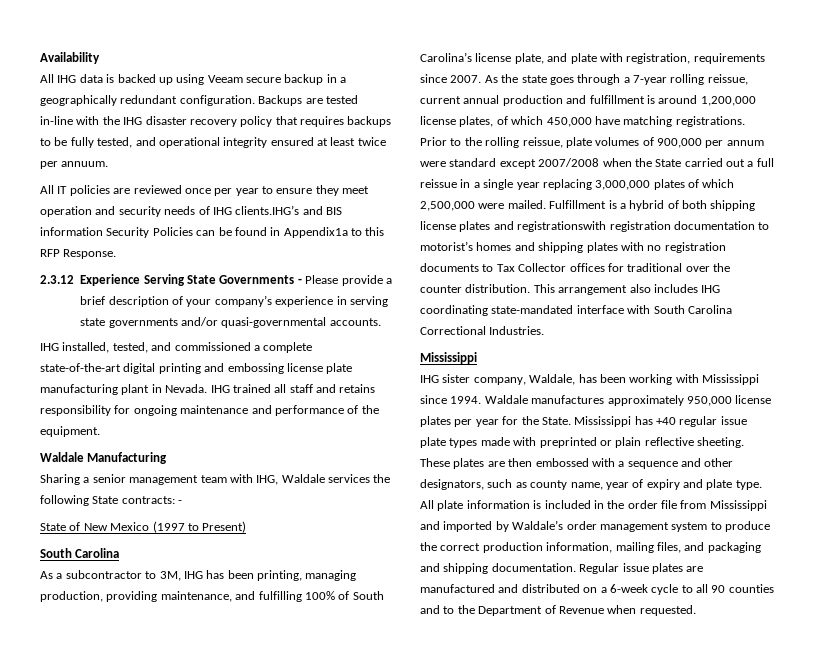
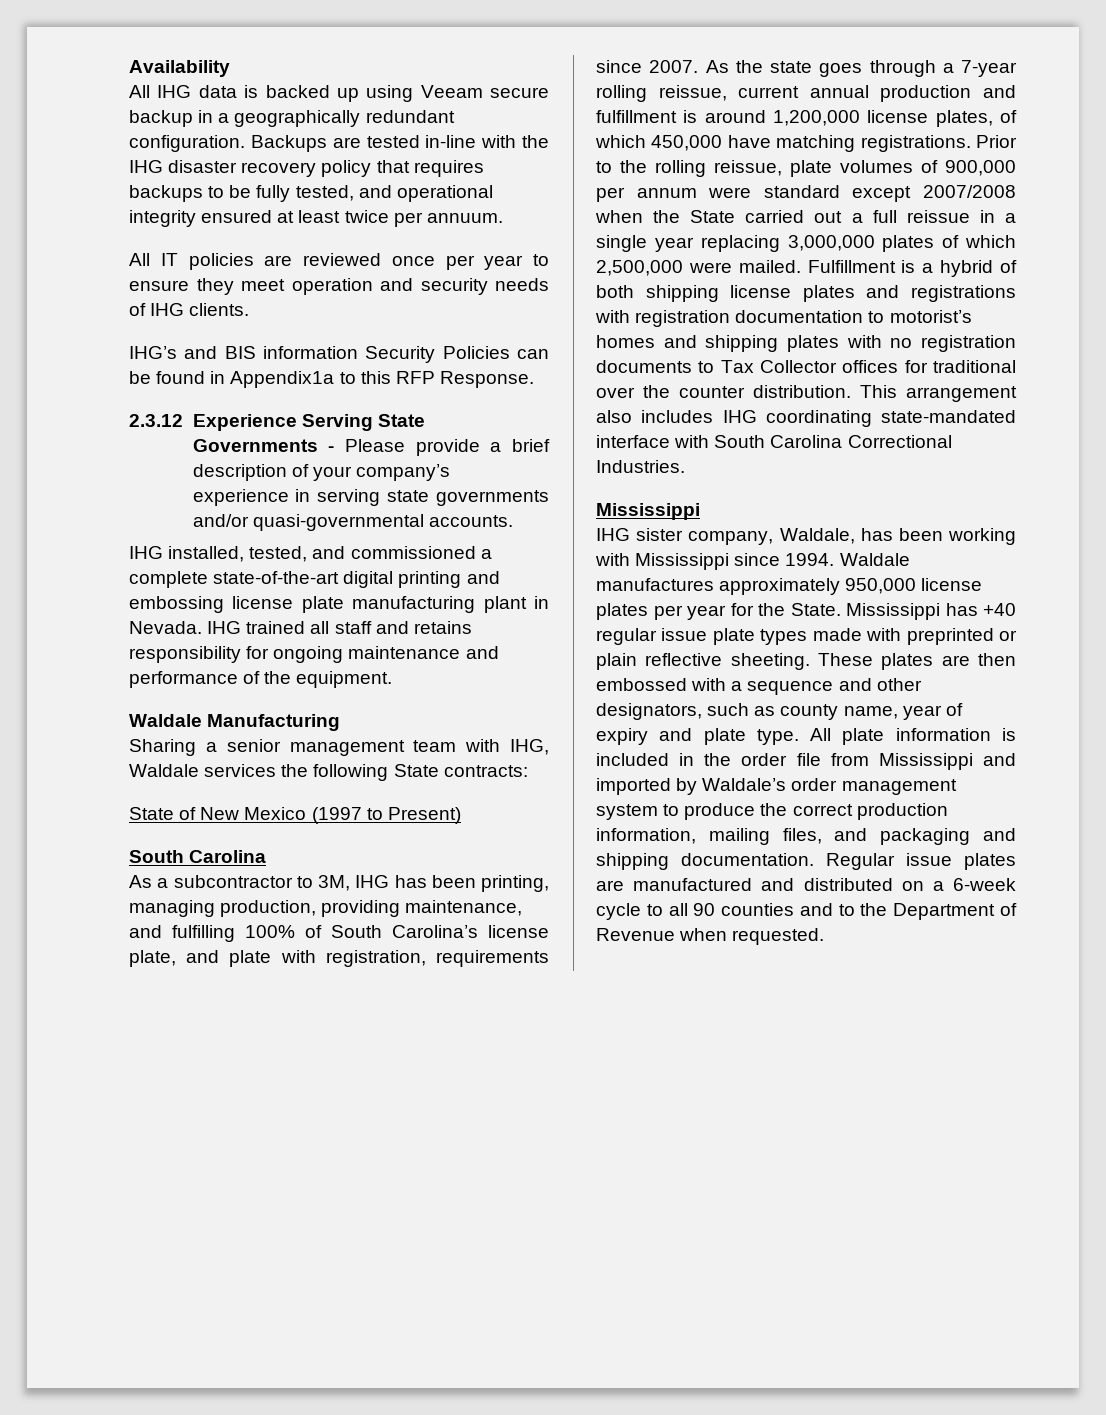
- All IT policies are reviewed once per year to ensure they meet operation and security needs of IHG clients.IHG’s and BIS information Security Policies can be found in Appendix1a to this RFP Response.
+ All IT policies are reviewed once per year to ensure they meet operation and security needs of IHG clients.
+ IHG’s and BIS information Security Policies can be found in Appendix1a to this RFP Response.
- Sharing a senior management team with IHG, Waldale services the following State contracts: -
+ Sharing a senior management team with IHG, Waldale services the following State contracts:
- Fulfillment is a hybrid of both shipping license plates and registrationswith registration documentation to motorist’s homes and shipping plates with no registration documents to Tax Collector offices for traditional over the counter distribution.
+ Fulfillment is a hybrid of both shipping license plates and registrations with registration documentation to motorist’s homes and shipping plates with no registration documents to Tax Collector offices for traditional over the counter distribution.

